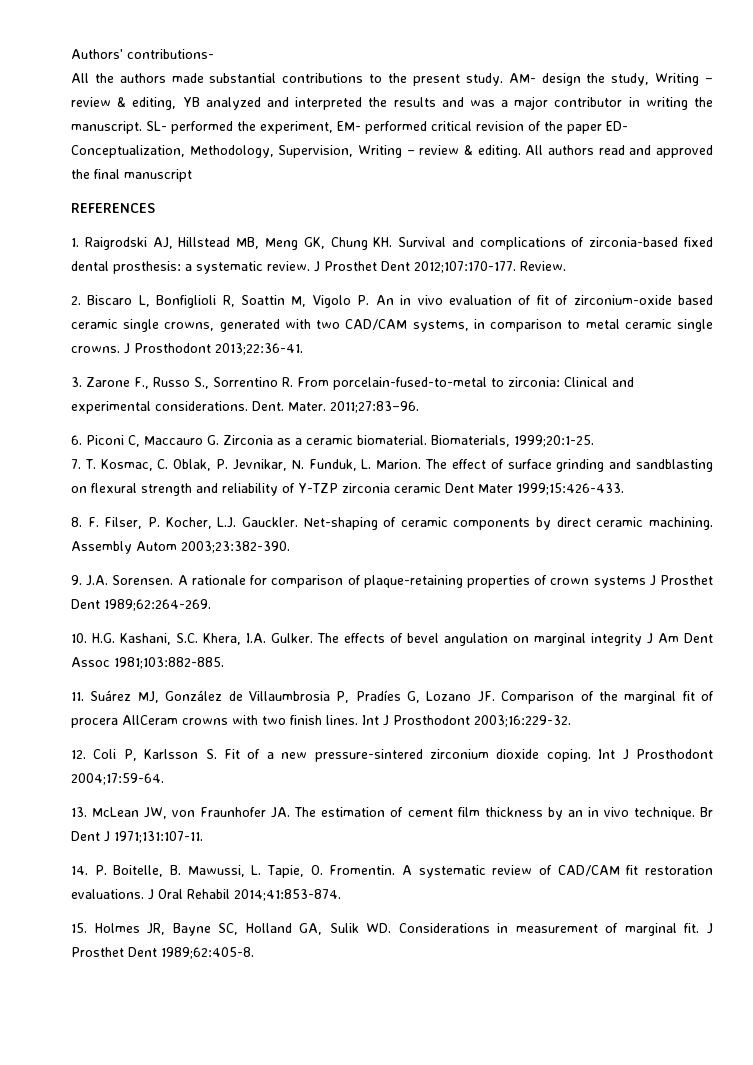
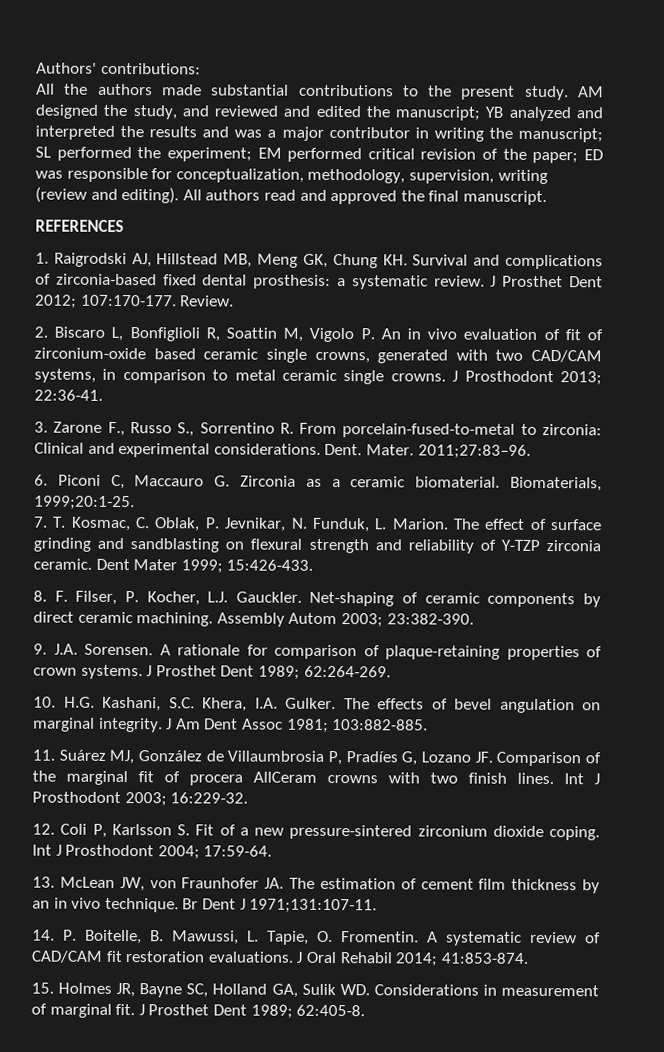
- Authors' contributions-
+ Authors' contributions:
- AM- design the study, Writing – review & editing, YB analyzed and interpreted the results and was a major contributor in writing the manuscript. SL- performed the experiment, EM- performed critical revision of the paper ED- Conceptualization, Methodology, Supervision, Writing – review & editing.
+ AM designed the study, and reviewed and edited the manuscript; YB analyzed and interpreted the results and was a major contributor in writing the manuscript; SL performed the experiment; EM performed critical revision of the paper; ED was responsible for conceptualization, methodology, supervision, writing (review and editing).
- All authors read and approved the final manuscript
+ All authors read and approved the final manuscript.
- J Prosthet Dent 2012;107:170-177.
+ J Prosthet Dent 2012; 107:170-177.
- J Prosthodont 2013;22:36-41.
+ J Prosthodont 2013; 22:36-41.
- The effect of surface grinding and sandblasting on flexural strength and reliability of Y-TZP zirconia ceramic Dent Mater 1999;15:426-433.
+ The effect of surface grinding and sandblasting on flexural strength and reliability of Y-TZP zirconia ceramic. Dent Mater 1999; 15:426-433.
- Assembly Autom 2003;23:382-390.
+ Assembly Autom 2003; 23:382-390.
- A rationale for comparison of plaque-retaining properties of crown systems J Prosthet Dent 1989;62:264-269.
+ A rationale for comparison of plaque-retaining properties of crown systems. J Prosthet Dent 1989; 62:264-269.
- The effects of bevel angulation on marginal integrity J Am Dent Assoc 1981;103:882-885.
+ The effects of bevel angulation on marginal integrity. J Am Dent Assoc 1981; 103:882-885.
- Int J Prosthodont 2003;16:229-32.
+ Int J Prosthodont 2003; 16:229-32.
- Int J Prosthodont 2004;17:59-64.
+ Int J Prosthodont 2004; 17:59-64.
- J Oral Rehabil 2014;41:853-874.
+ J Oral Rehabil 2014; 41:853-874.
- J Prosthet Dent 1989;62:405-8.
+ J Prosthet Dent 1989; 62:405-8.

